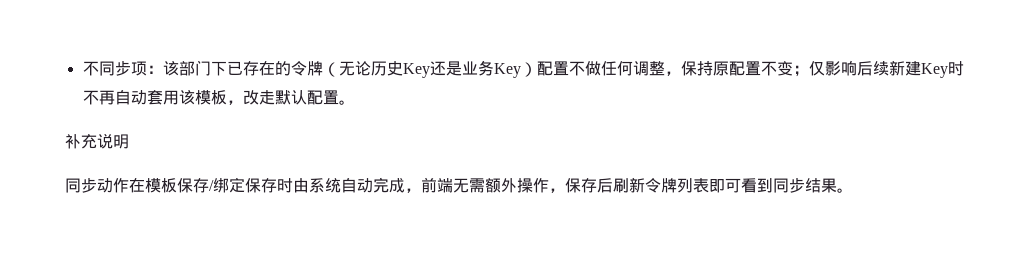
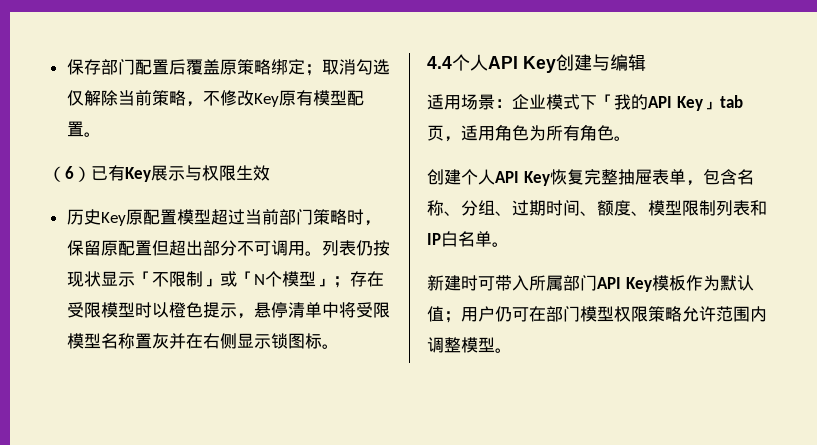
- 不同步项：该部门下已存在的令牌（无论历史Key还是业务Key）配置不做任何调整，保持原配置不变；仅影响后续新建Key时不再自动套用该模板，改走默认配置。
- 补充说明
- 同步动作在模板保存/绑定保存时由系统自动完成，前端无需额外操作，保存后刷新令牌列表即可看到同步结果。
+ 保存部门配置后覆盖原策略绑定；取消勾选仅解除当前策略，不修改Key原有模型配置。
+ （6）已有Key展示与权限生效
+ 历史Key原配置模型超过当前部门策略时，保留原配置但超出部分不可调用。列表仍按现状显示「不限制」或「N个模型」；存在受限模型时以橙色提示，悬停清单中将受限模型名称置灰并在右侧显示锁图标。
+ 4.4个人API Key创建与编辑
+ 适用场景：企业模式下「我的API Key」tab页，适用角色为所有角色。
+ 创建个人API Key恢复完整抽屉表单，包含名称、分组、过期时间、额度、模型限制列表和IP白名单。
+ 新建时可带入所属部门API Key模板作为默认值；用户仍可在部门模型权限策略允许范围内调整模型。

